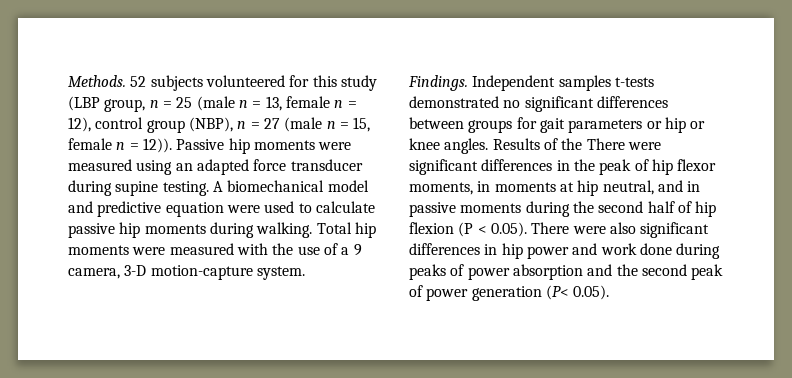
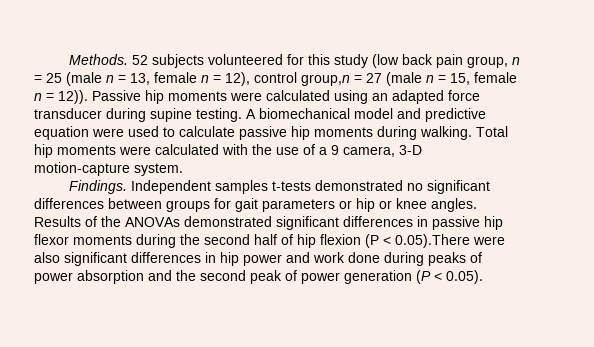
- 52 subjects volunteered for this study (LBP group, n = 25 (male n = 13, female n = 12), control group (NBP), n = 27 (male n = 15, female n = 12)).
+ 52 subjects volunteered for this study (low back pain group, n = 25 (male n = 13, female n = 12), control group,n = 27 (male n = 15, female n = 12)).
- Passive hip moments were measured using an adapted force transducer during supine testing.
+ Passive hip moments were calculated using an adapted force transducer during supine testing.
- Total hip moments were measured with the use of a 9 camera, 3-D motion-capture system.
+ Total hip moments were calculated with the use of a 9 camera, 3-D motion-capture system.
- Results of the There were significant differences in the peak of hip flexor moments, in moments at hip neutral, and in passive moments during the second half of hip flexion (P < 0.05). There were also significant differences in hip power and work done during peaks of power absorption and the second peak of power generation (P< 0.05).
+ Results of the ANOVAs demonstrated significant differences in passive hip flexor moments during the second half of hip flexion (P < 0.05).There were also significant differences in hip power and work done during peaks of power absorption and the second peak of power generation (P < 0.05).

